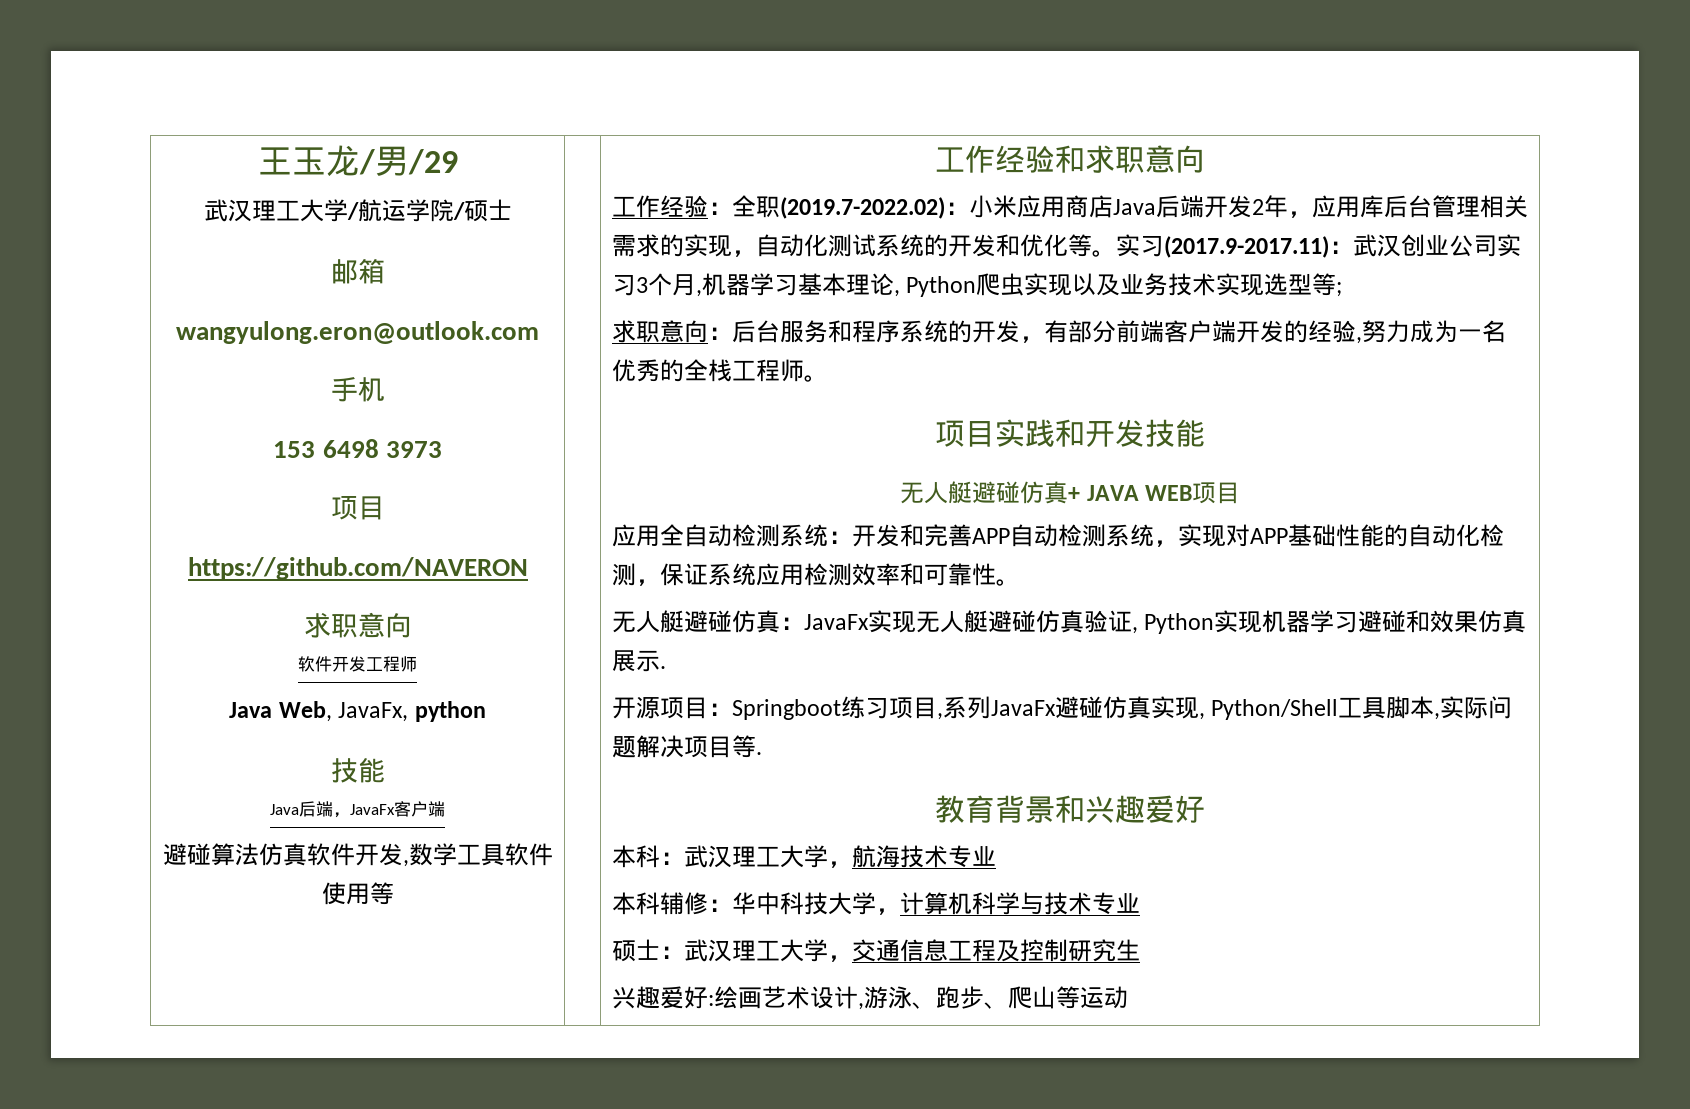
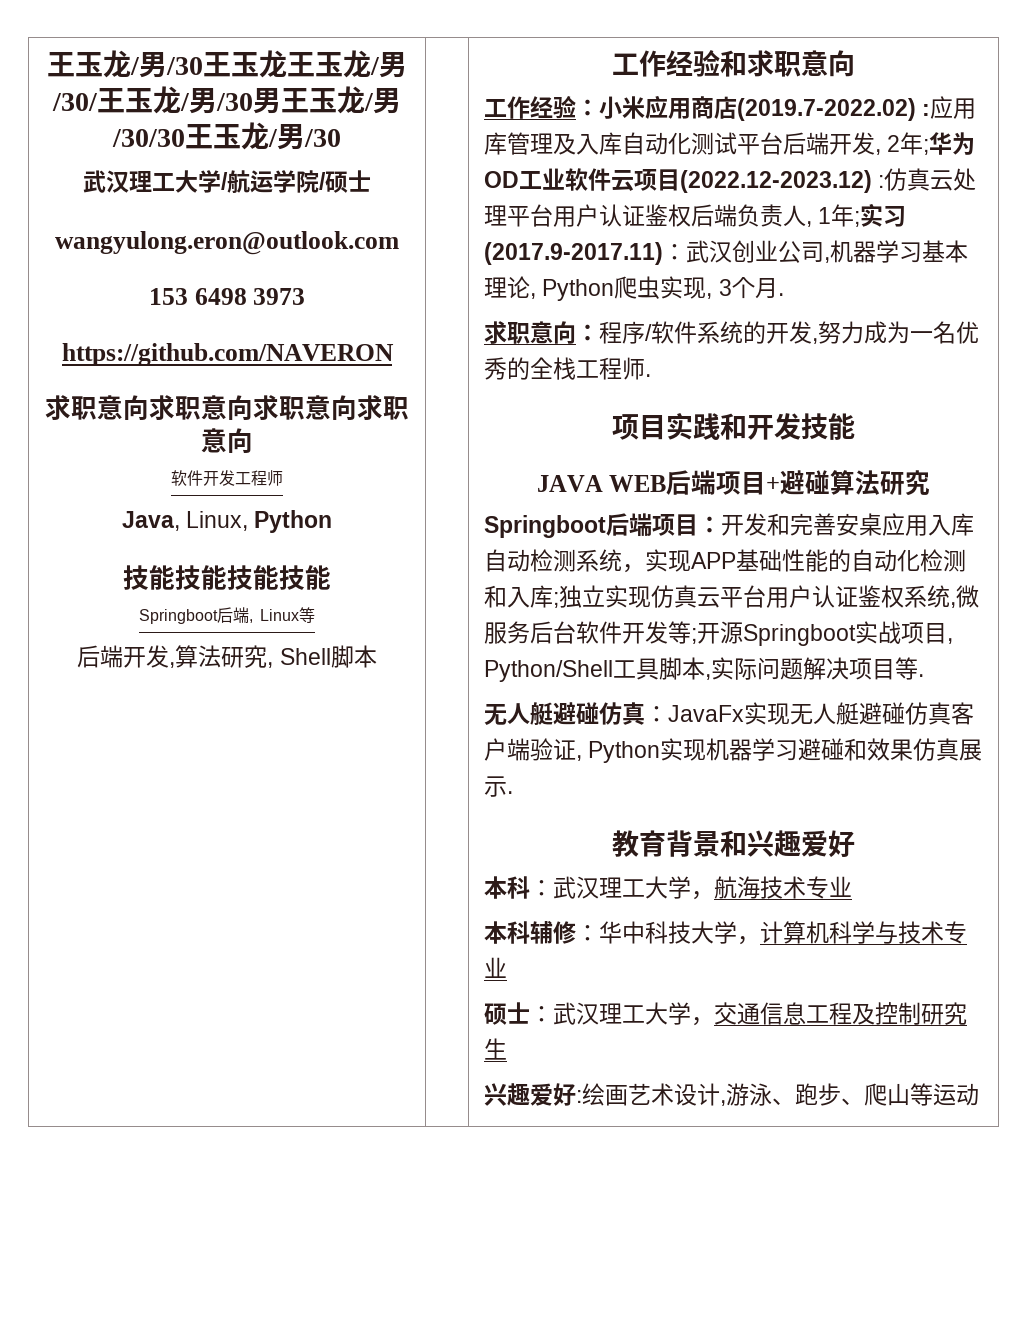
- 王玉龙/男/29
+ 王玉龙/男/30王玉龙王玉龙/男/30/王玉龙/男/30男王玉龙/男/30/30王玉龙/男/30
- 邮箱
- 手机
  153 6498 3973
- 项目
  https://github.com/NAVERON
- 求职意向
+ 求职意向求职意向求职意向求职意向
  软件开发工程师
- Java Web, JavaFx, python
- 技能
- Java后端，JavaFx客户端
- 避碰算法仿真软件开发,数学工具软件使用等
+ Java, Linux, Python
+ 技能技能技能技能
+ Springboot后端, Linux等
+ 后端开发,算法研究, Shell脚本
- 工作经验：全职(2019.7-2022.02)：小米应用商店Java后端开发2年，应用库后台管理相关需求的实现，自动化测试系统的开发和优化等。实习(2017.9-2017.11)：武汉创业公司实习3个月,机器学习基本理论, Python爬虫实现以及业务技术实现选型等;
- 求职意向：后台服务和程序系统的开发，有部分前端客户端开发的经验,努力成为一名优秀的全栈工程师。
+ 工作经验：小米应用商店(2019.7-2022.02) :应用库管理及入库自动化测试平台后端开发, 2年;华为OD工业软件云项目(2022.12-2023.12) :仿真云处理平台用户认证鉴权后端负责人, 1年;实习(2017.9-2017.11)：武汉创业公司,机器学习基本理论, Python爬虫实现, 3个月.
+ 求职意向：程序/软件系统的开发,努力成为一名优秀的全栈工程师.
- 无人艇避碰仿真+ JAVA WEB项目
- 应用全自动检测系统：开发和完善APP自动检测系统，实现对APP基础性能的自动化检测，保证系统应用检测效率和可靠性。
+ JAVA WEB后端项目+避碰算法研究
+ Springboot后端项目：开发和完善安桌应用入库自动检测系统，实现APP基础性能的自动化检测和入库;独立实现仿真云平台用户认证鉴权系统,微服务后台软件开发等;开源Springboot实战项目, Python/Shell工具脚本,实际问题解决项目等.
- 无人艇避碰仿真：JavaFx实现无人艇避碰仿真验证, Python实现机器学习避碰和效果仿真展示.
+ 无人艇避碰仿真：JavaFx实现无人艇避碰仿真客户端验证, Python实现机器学习避碰和效果仿真展示.
- 开源项目：Springboot练习项目,系列JavaFx避碰仿真实现, Python/Shell工具脚本,实际问题解决项目等.

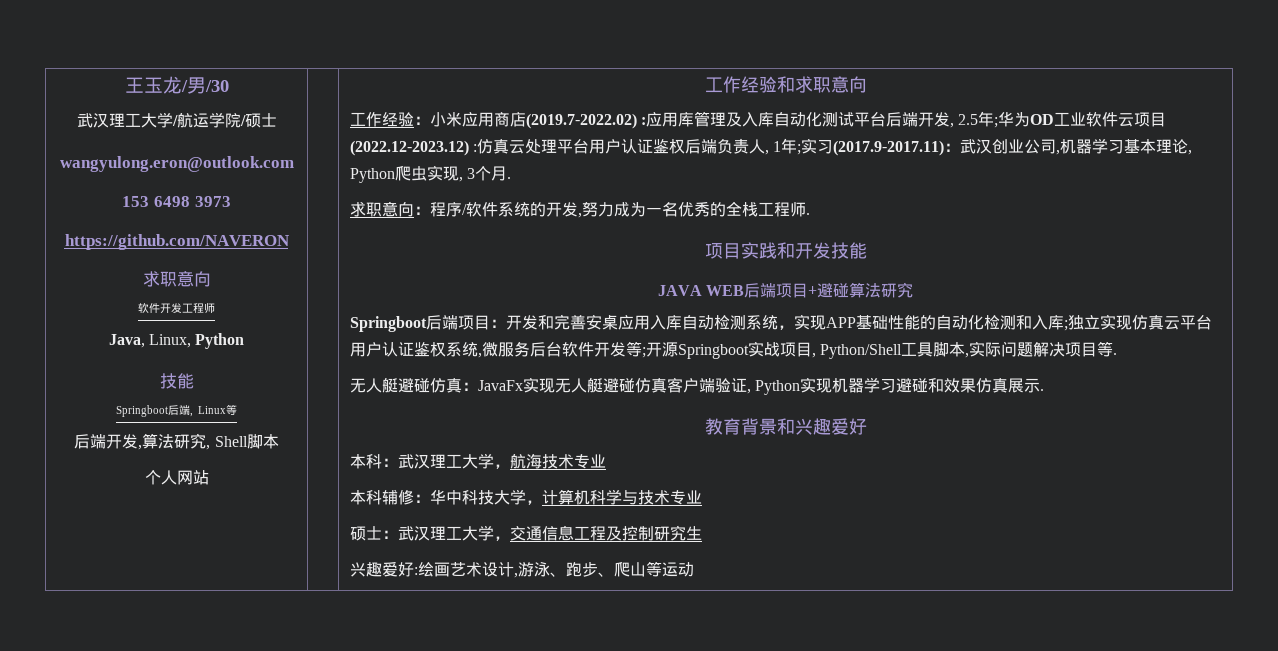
- 王玉龙/男/30王玉龙王玉龙/男/30/王玉龙/男/30男王玉龙/男/30/30王玉龙/男/30
+ 王玉龙/男/30
  https://github.com/NAVERON
- 求职意向求职意向求职意向求职意向
+ 求职意向
  Java, Linux, Python
- 技能技能技能技能
+ 技能
+ 个人网站
- 工作经验：小米应用商店(2019.7-2022.02) :应用库管理及入库自动化测试平台后端开发, 2年;华为OD工业软件云项目(2022.12-2023.12) :仿真云处理平台用户认证鉴权后端负责人, 1年;实习(2017.9-2017.11)：武汉创业公司,机器学习基本理论, Python爬虫实现, 3个月.
+ 工作经验：小米应用商店(2019.7-2022.02) :应用库管理及入库自动化测试平台后端开发, 2.5年;华为OD工业软件云项目(2022.12-2023.12) :仿真云处理平台用户认证鉴权后端负责人, 1年;实习(2017.9-2017.11)：武汉创业公司,机器学习基本理论, Python爬虫实现, 3个月.

